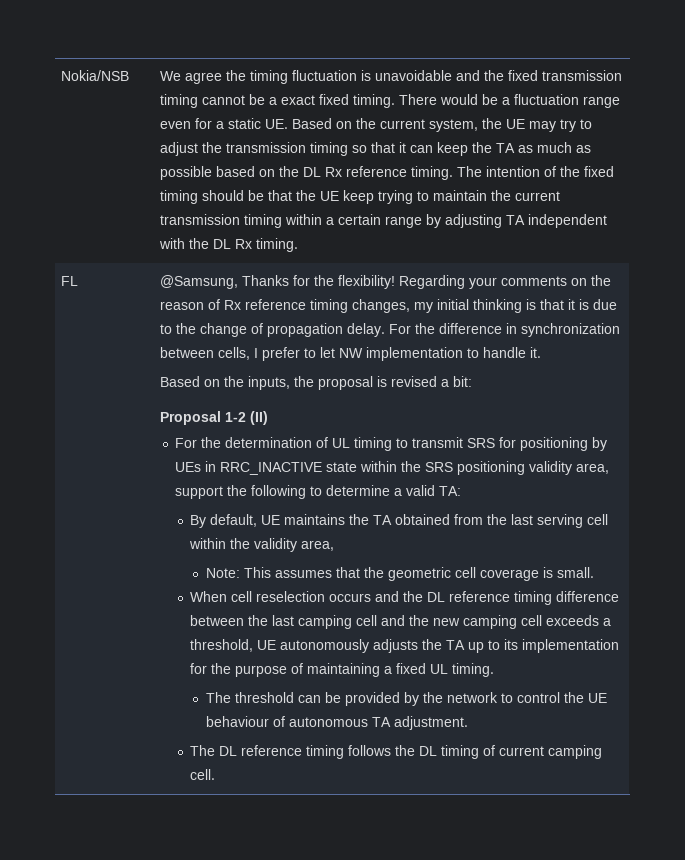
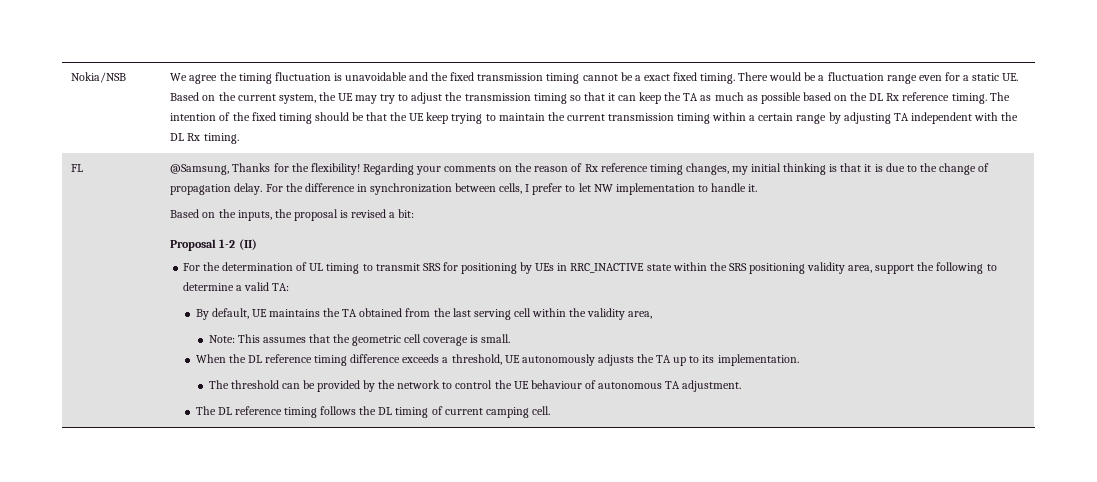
- When cell reselection occurs and the DL reference timing difference between the last camping cell and the new camping cell exceeds a threshold, UE autonomously adjusts the TA up to its implementation for the purpose of maintaining a fixed UL timing.
+ When the DL reference timing difference exceeds a threshold, UE autonomously adjusts the TA up to its implementation.

